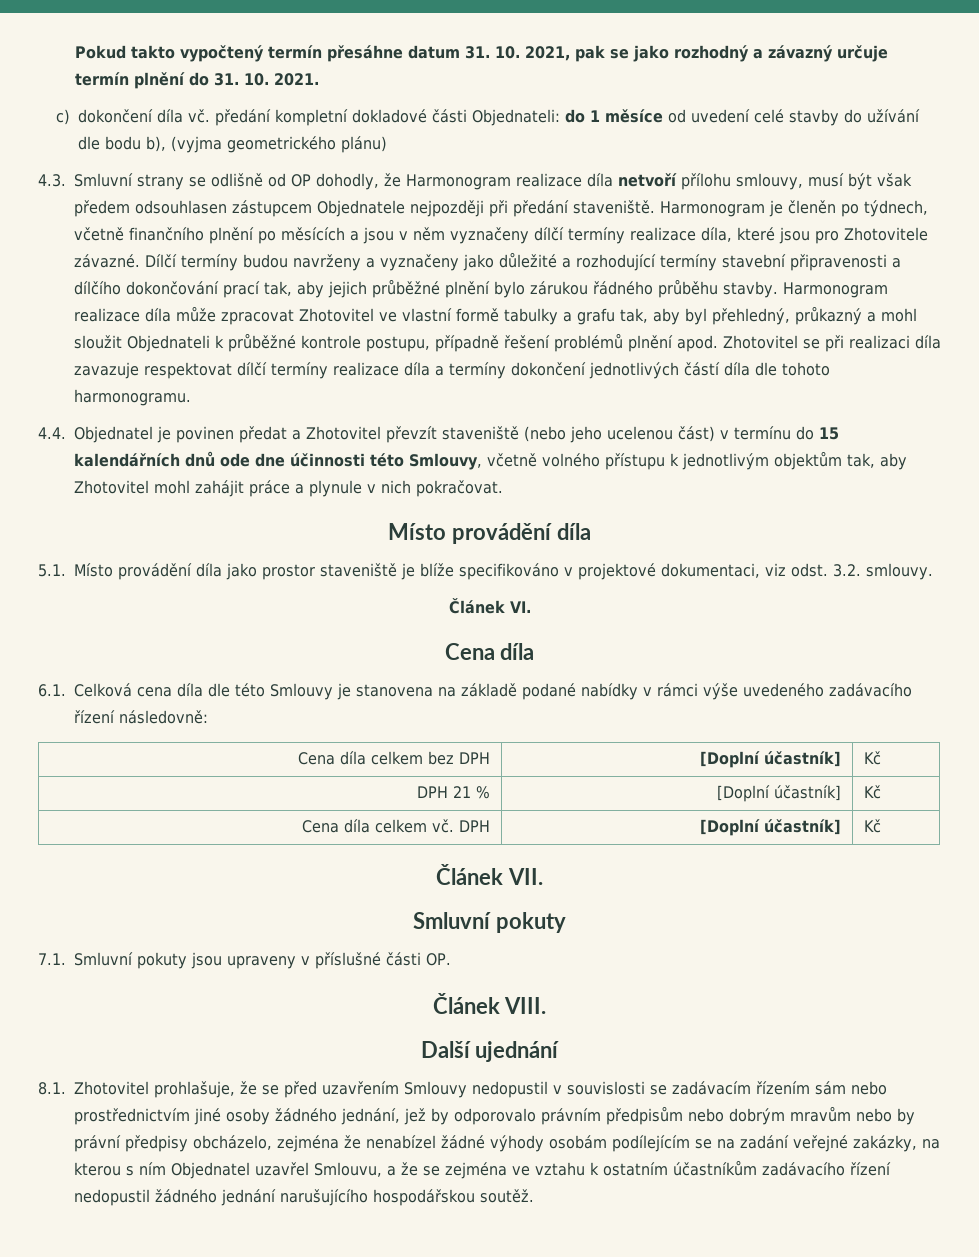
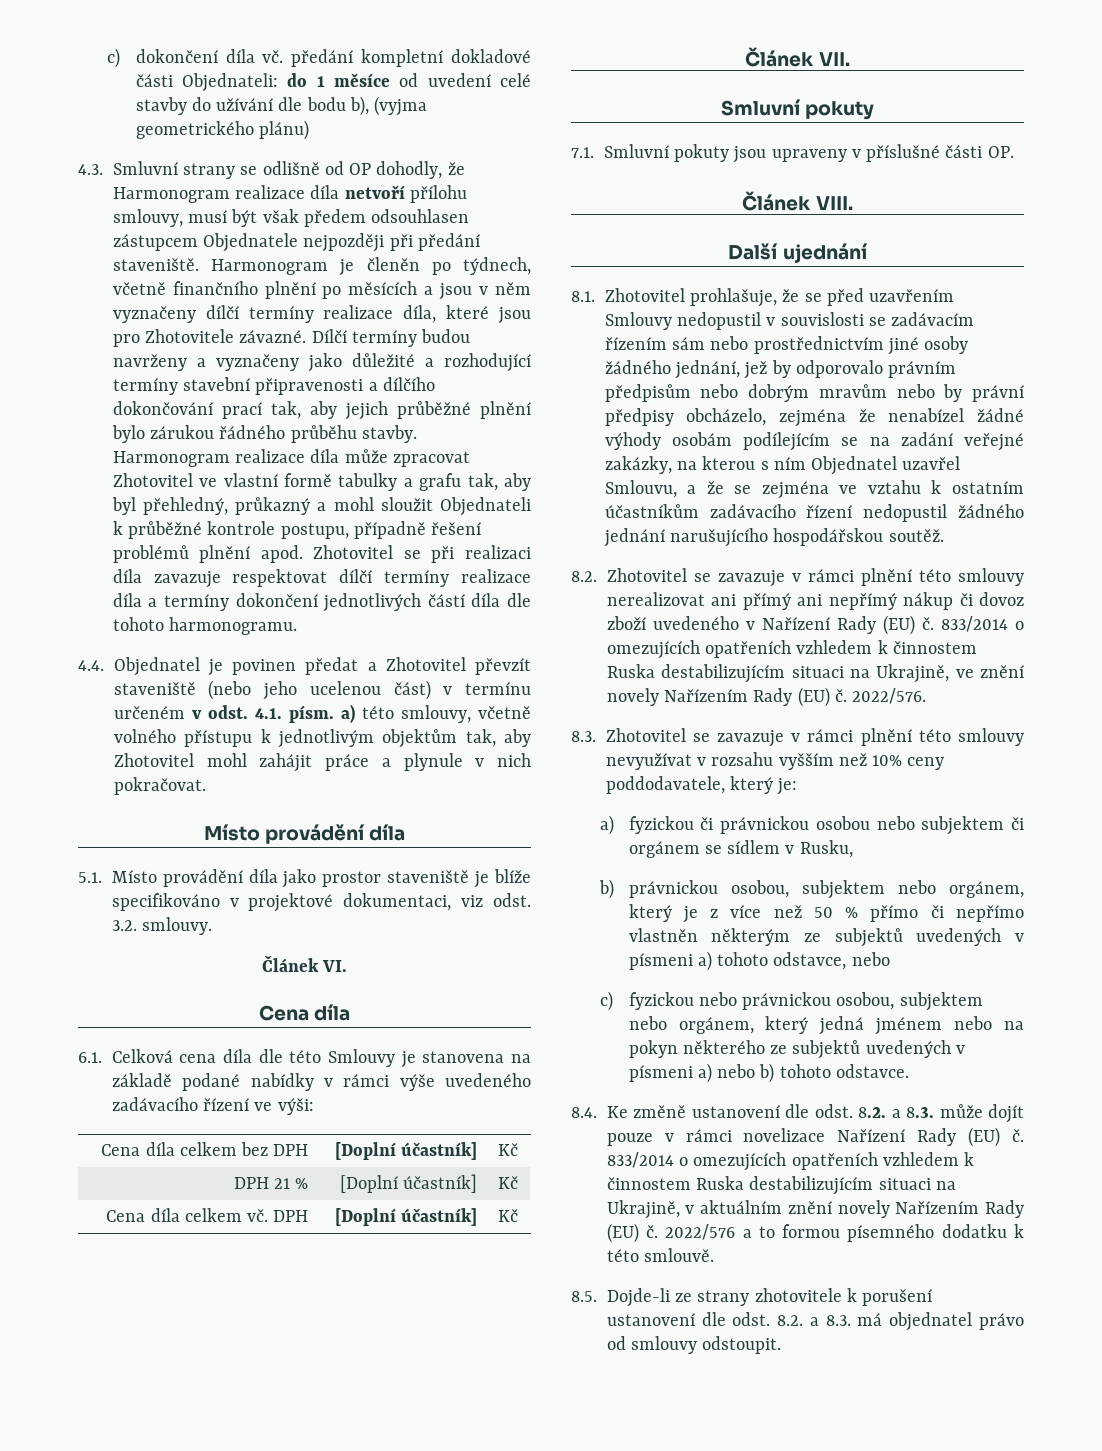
- Pokud takto vypočtený termín přesáhne datum 31. 10. 2021, pak se jako rozhodný a závazný určuje termín plnění do 31. 10. 2021.
- 4.4. Objednatel je povinen předat a Zhotovitel převzít staveniště (nebo jeho ucelenou část) v termínu do 15 kalendářních dnů ode dne účinnosti této Smlouvy, včetně volného přístupu k jednotlivým objektům tak, aby Zhotovitel mohl zahájit práce a plynule v nich pokračovat.
+ 4.4. Objednatel je povinen předat a Zhotovitel převzít staveniště (nebo jeho ucelenou část) v termínu určeném v odst. 4.1. písm. a) této smlouvy, včetně volného přístupu k jednotlivým objektům tak, aby Zhotovitel mohl zahájit práce a plynule v nich pokračovat.
- 6.1. Celková cena díla dle této Smlouvy je stanovena na základě podané nabídky v rámci výše uvedeného zadávacího řízení následovně:
+ 6.1. Celková cena díla dle této Smlouvy je stanovena na základě podané nabídky v rámci výše uvedeného zadávacího řízení ve výši:
+ 8.2. Zhotovitel se zavazuje v rámci plnění této smlouvy nerealizovat ani přímý ani nepřímý nákup či dovoz zboží uvedeného v Nařízení Rady (EU) č. 833/2014 o omezujících opatřeních vzhledem k činnostem Ruska destabilizujícím situaci na Ukrajině, ve znění novely Nařízením Rady (EU) č. 2022/576.
+ 8.3. Zhotovitel se zavazuje v rámci plnění této smlouvy nevyužívat v rozsahu vyšším než 10% ceny poddodavatele, který je:
+ a) fyzickou či právnickou osobou nebo subjektem či orgánem se sídlem v Rusku,
+ b) právnickou osobou, subjektem nebo orgánem, který je z více než 50 % přímo či nepřímo vlastněn některým ze subjektů uvedených v písmeni a) tohoto odstavce, nebo
+ c) fyzickou nebo právnickou osobou, subjektem nebo orgánem, který jedná jménem nebo na pokyn některého ze subjektů uvedených v písmeni a) nebo b) tohoto odstavce.
+ 8.4. Ke změně ustanovení dle odst. 8.2. a 8.3. může dojít pouze v rámci novelizace Nařízení Rady (EU) č. 833/2014 o omezujících opatřeních vzhledem k činnostem Ruska destabilizujícím situaci na Ukrajině, v aktuálním znění novely Nařízením Rady (EU) č. 2022/576 a to formou písemného dodatku k této smlouvě.
+ 8.5. Dojde-li ze strany zhotovitele k porušení ustanovení dle odst. 8.2. a 8.3. má objednatel právo od smlouvy odstoupit.

